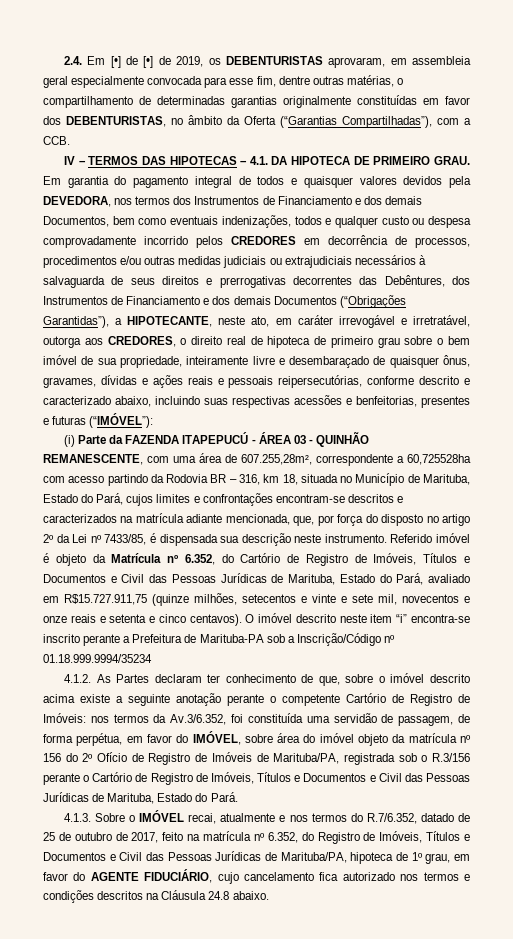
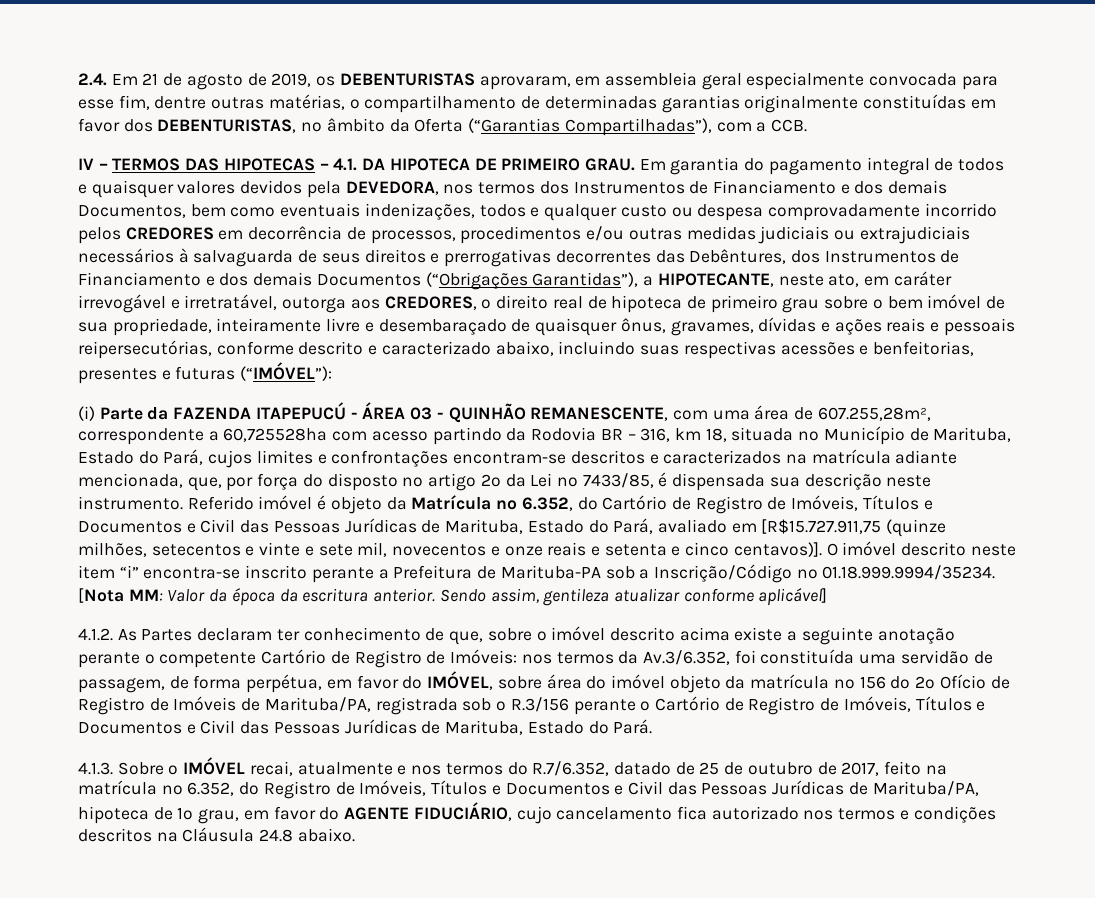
- 2.4. Em [•] de [•] de 2019, os DEBENTURISTAS aprovaram, em assembleia geral especialmente convocada para esse fim, dentre outras matérias, o compartilhamento de determinadas garantias originalmente constituídas em favor dos DEBENTURISTAS, no âmbito da Oferta (“Garantias Compartilhadas”), com a CCB.
+ 2.4. Em 21 de agosto de 2019, os DEBENTURISTAS aprovaram, em assembleia geral especialmente convocada para esse fim, dentre outras matérias, o compartilhamento de determinadas garantias originalmente constituídas em favor dos DEBENTURISTAS, no âmbito da Oferta (“Garantias Compartilhadas”), com a CCB.
- Referido imóvel é objeto da Matrícula nº 6.352, do Cartório de Registro de Imóveis, Títulos e Documentos e Civil das Pessoas Jurídicas de Marituba, Estado do Pará, avaliado em R$15.727.911,75 (quinze milhões, setecentos e vinte e sete mil, novecentos e onze reais e setenta e cinco centavos).
+ Referido imóvel é objeto da Matrícula nº 6.352, do Cartório de Registro de Imóveis, Títulos e Documentos e Civil das Pessoas Jurídicas de Marituba, Estado do Pará, avaliado em [R$15.727.911,75 (quinze milhões, setecentos e vinte e sete mil, novecentos e onze reais e setenta e cinco centavos)].
- O imóvel descrito neste item “i” encontra-se inscrito perante a Prefeitura de Marituba-PA sob a Inscrição/Código nº 01.18.999.9994/35234
+ O imóvel descrito neste item “i” encontra-se inscrito perante a Prefeitura de Marituba-PA sob a Inscrição/Código nº 01.18.999.9994/35234. [Nota MM: Valor da época da escritura anterior. Sendo assim, gentileza atualizar conforme aplicável]

